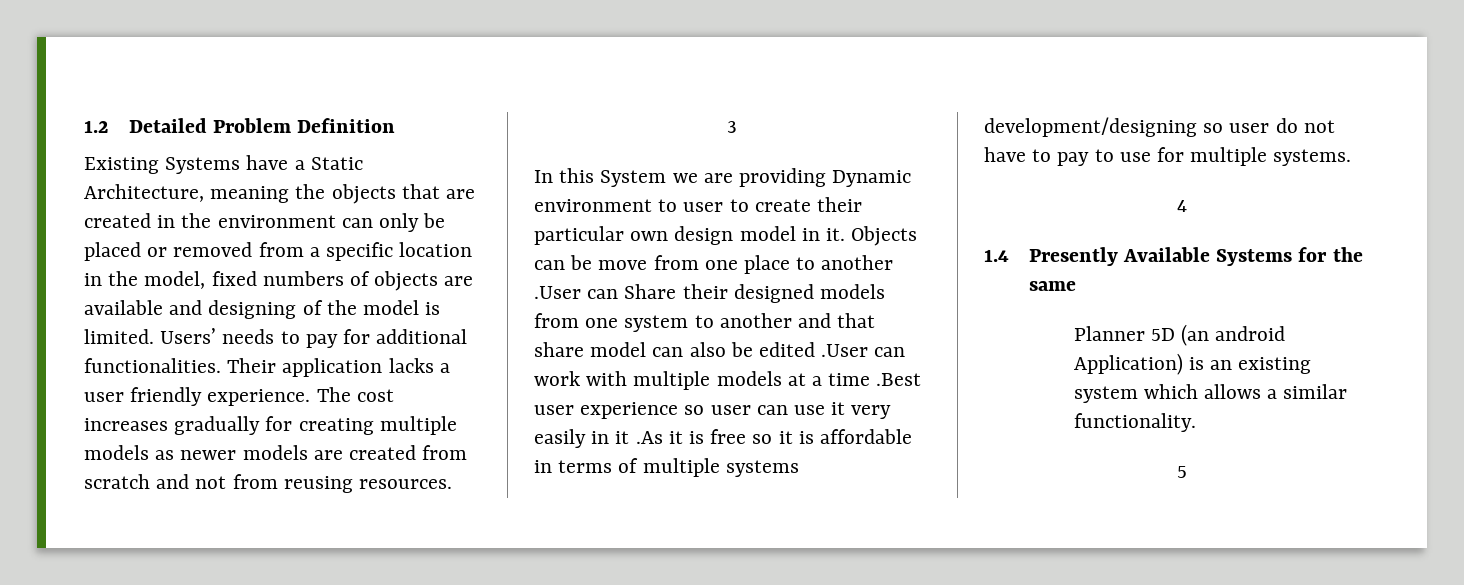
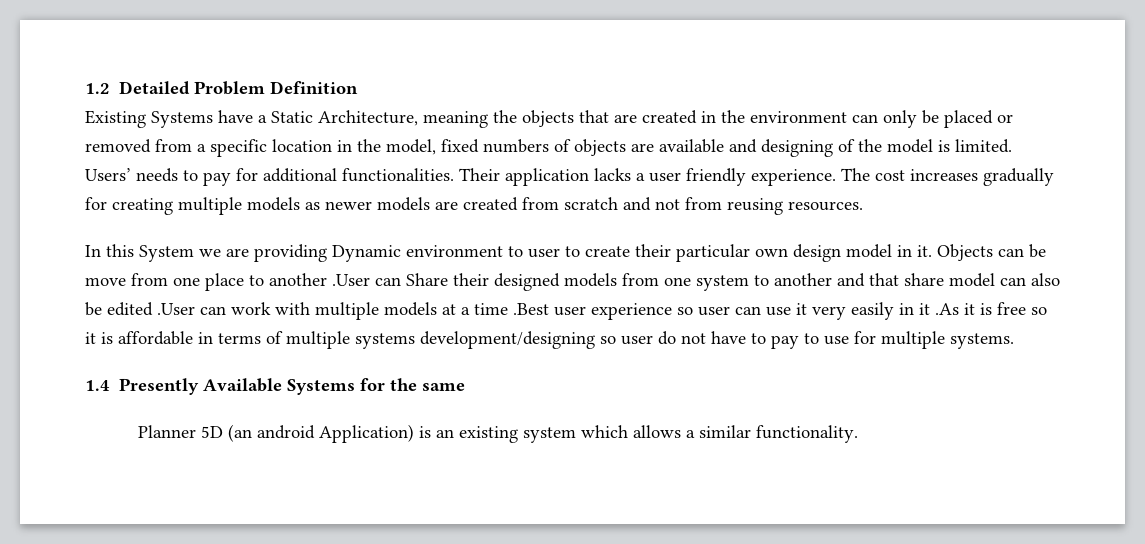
- 3
- 4
- 5

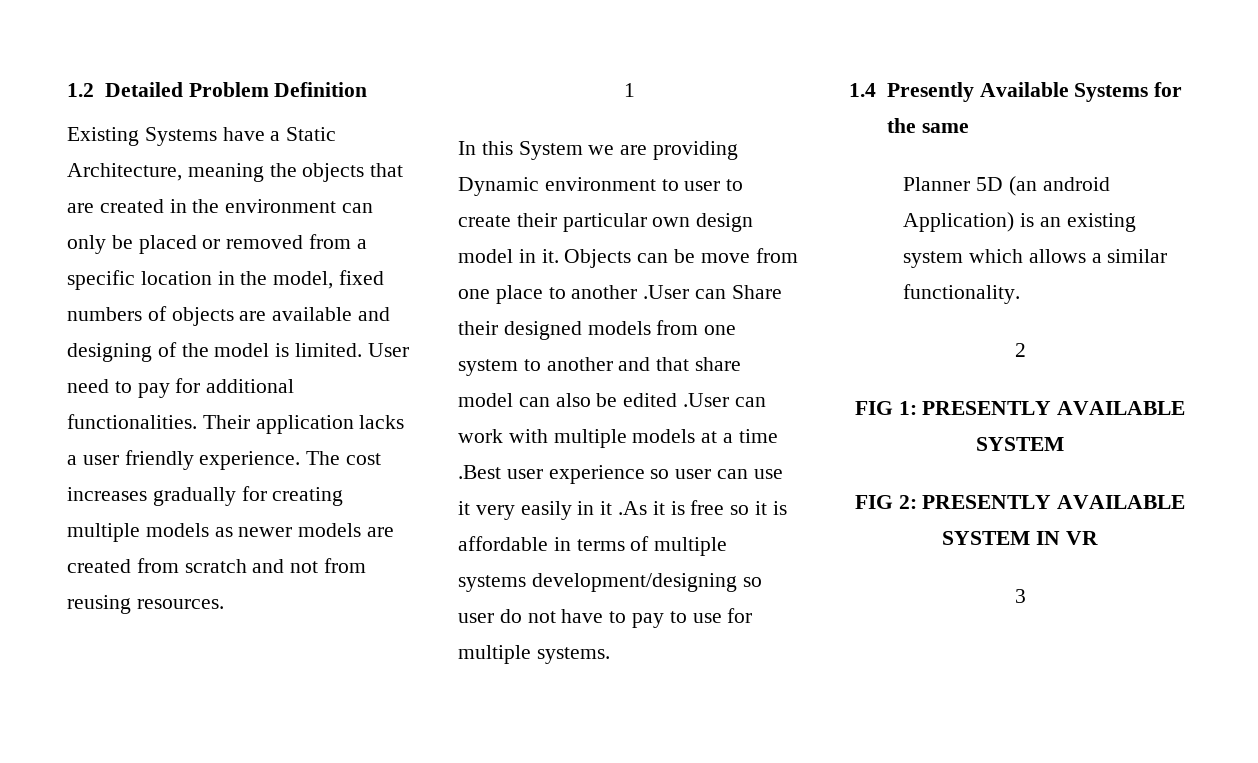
- Users’ needs to pay for additional functionalities.
+ User need to pay for additional functionalities.
+ 1
+ 2
+ FIG 1: PRESENTLY AVAILABLE SYSTEM
+ FIG 2: PRESENTLY AVAILABLE SYSTEM IN VR
+ 3

